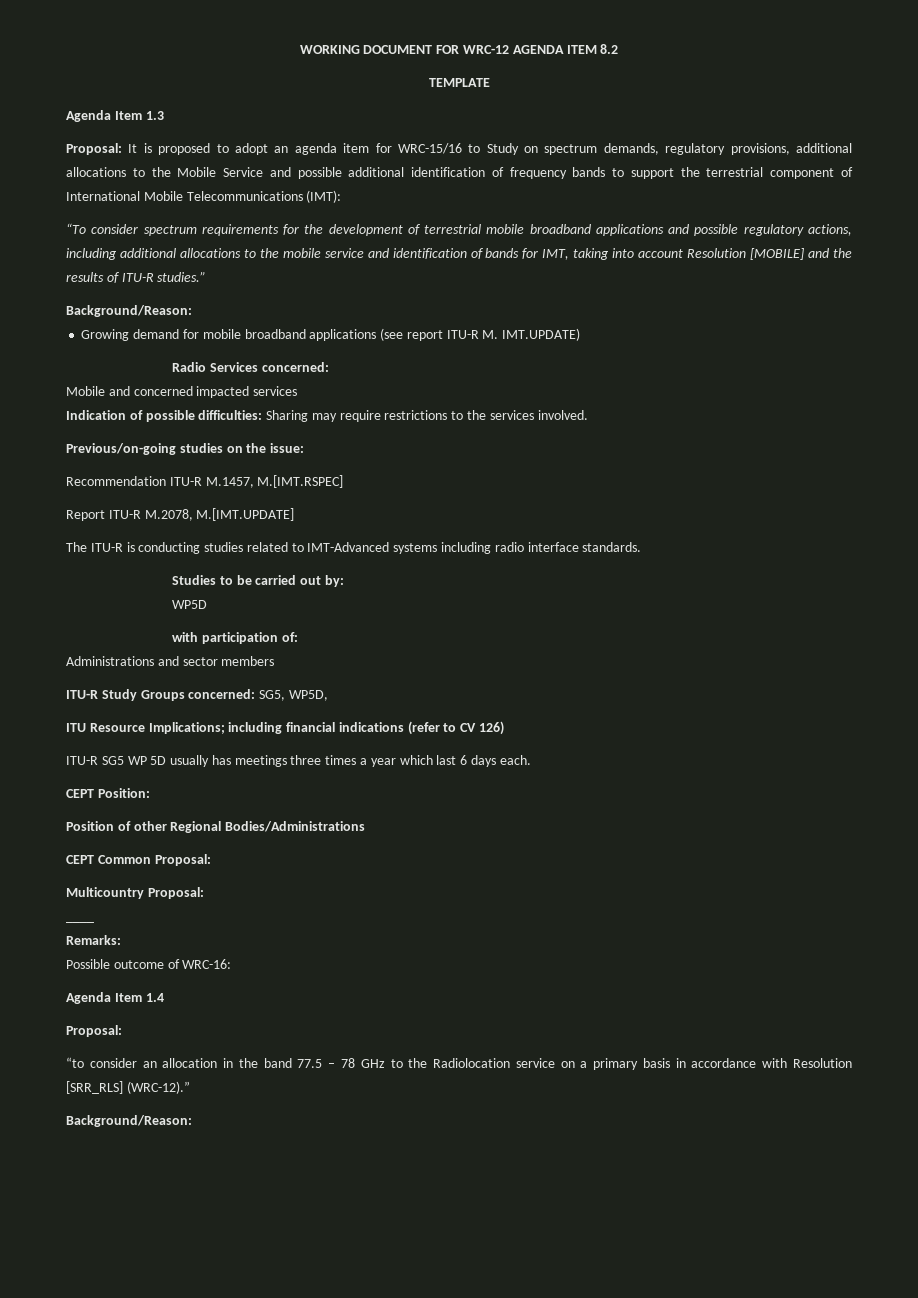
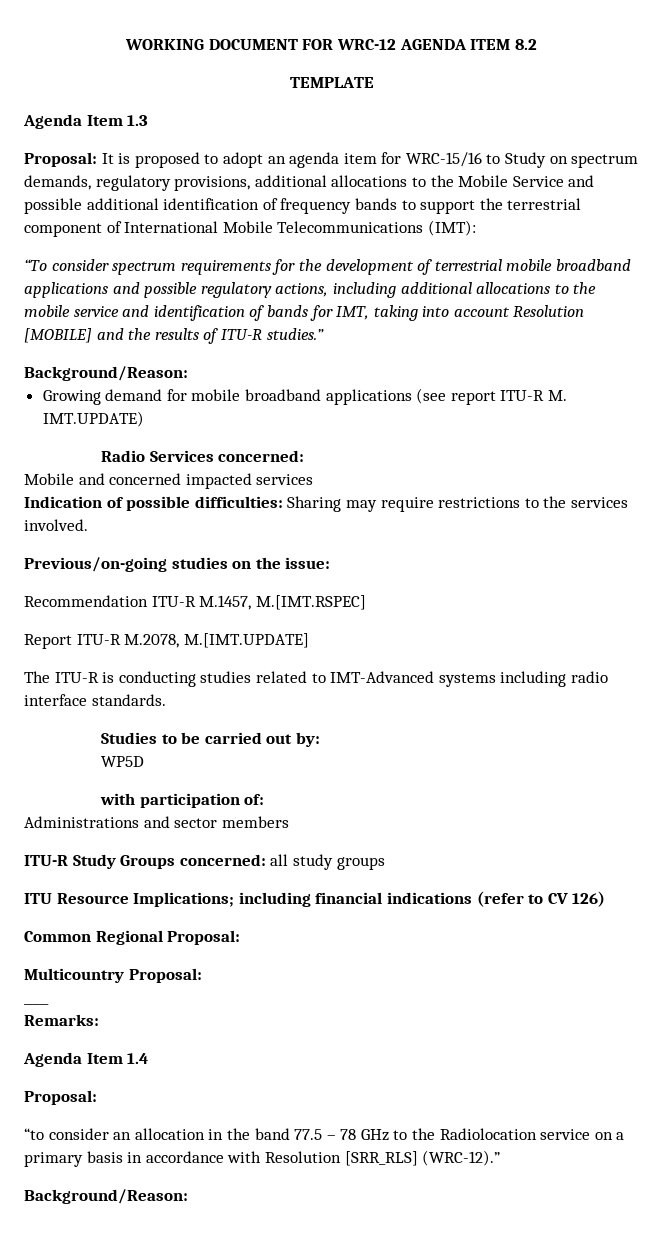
- ITU-R Study Groups concerned: SG5, WP5D,
+ ITU-R Study Groups concerned: all study groups
- ITU-R SG5 WP 5D usually has meetings three times a year which last 6 days each.
- CEPT Position:
- Position of other Regional Bodies/Administrations
- CEPT Common Proposal:
+ Common Regional Proposal:
- Possible outcome of WRC-16:

